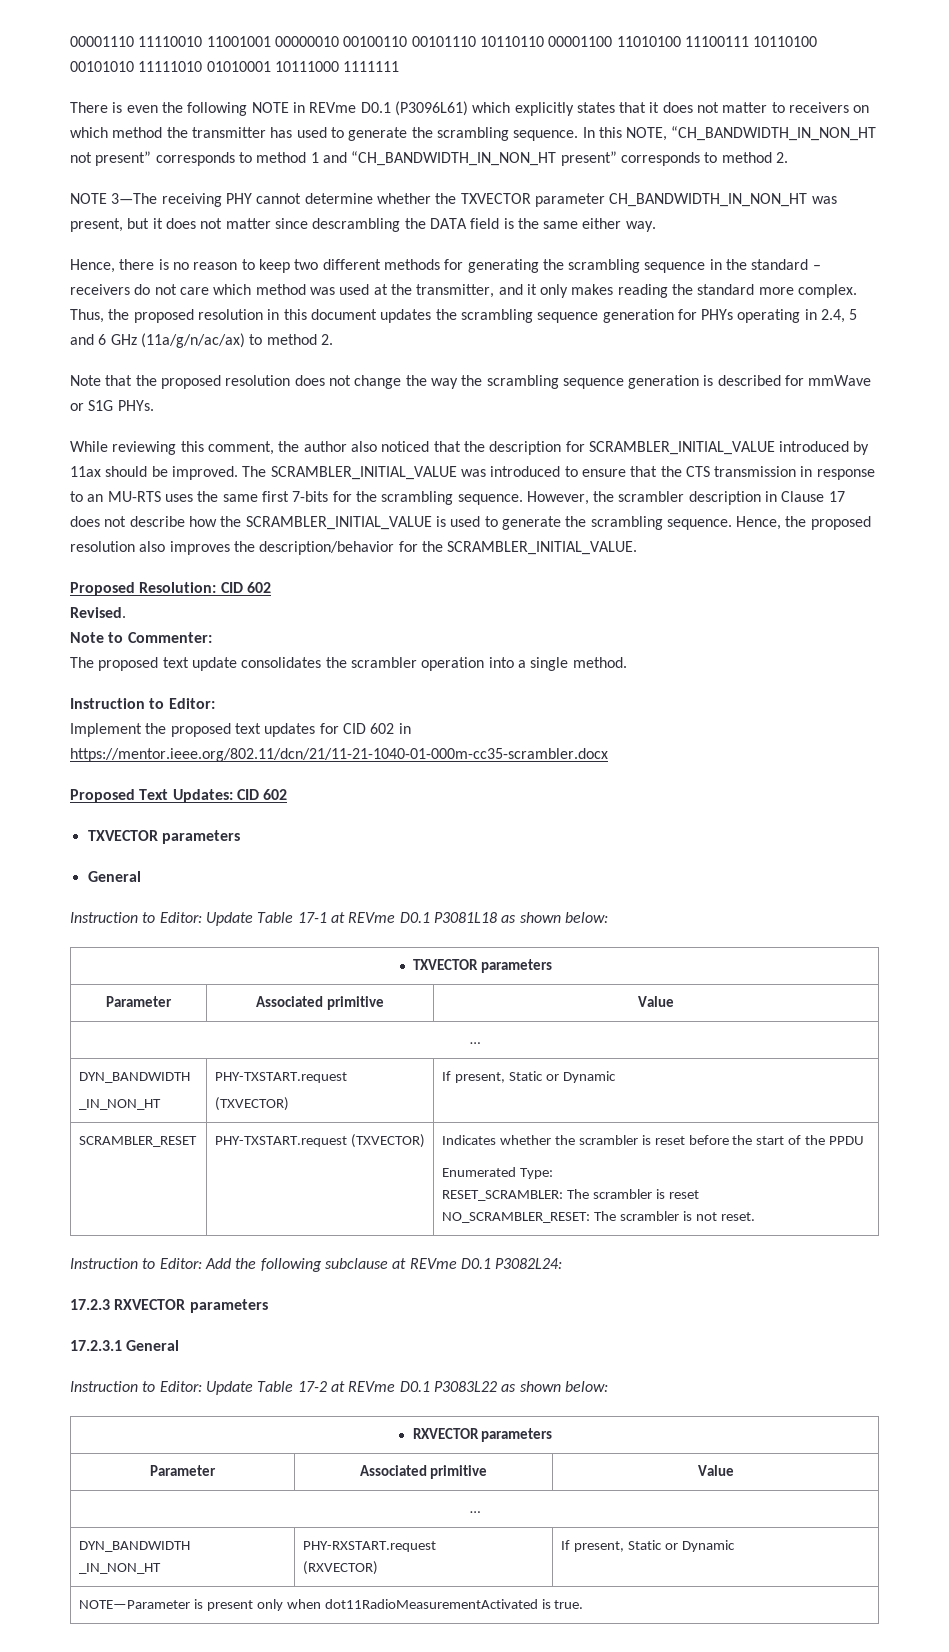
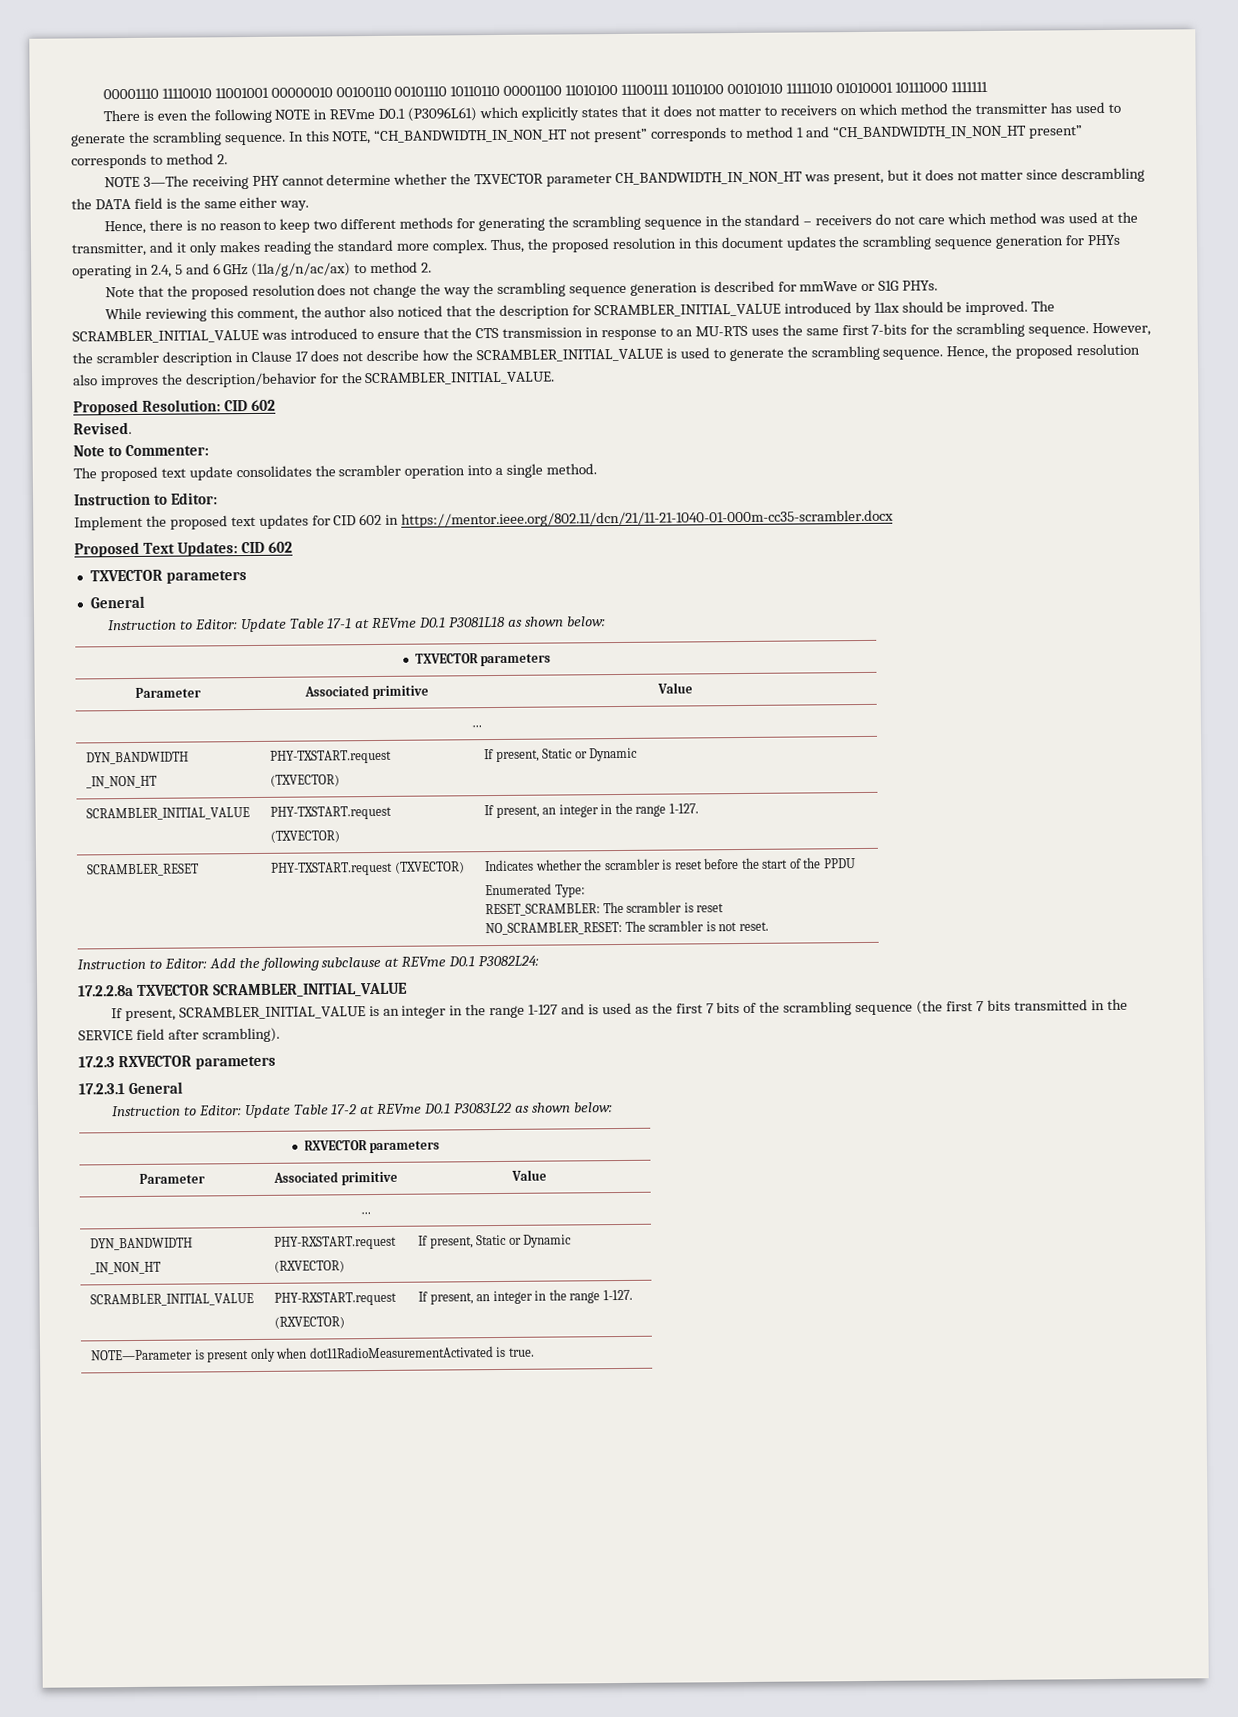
+ SCRAMBLER_INITIAL_VALUE | PHY-TXSTART.request
+ (TXVECTOR) | If present, an integer in the range 1-127.
+ 17.2.2.8a TXVECTOR SCRAMBLER_INITIAL_VALUE
+ If present, SCRAMBLER_INITIAL_VALUE is an integer in the range 1-127 and is used as the first 7 bits of the scrambling sequence (the first 7 bits transmitted in the SERVICE field after scrambling).
+ SCRAMBLER_INITIAL_VALUE | PHY-RXSTART.request
+ (RXVECTOR) | If present, an integer in the range 1-127.

